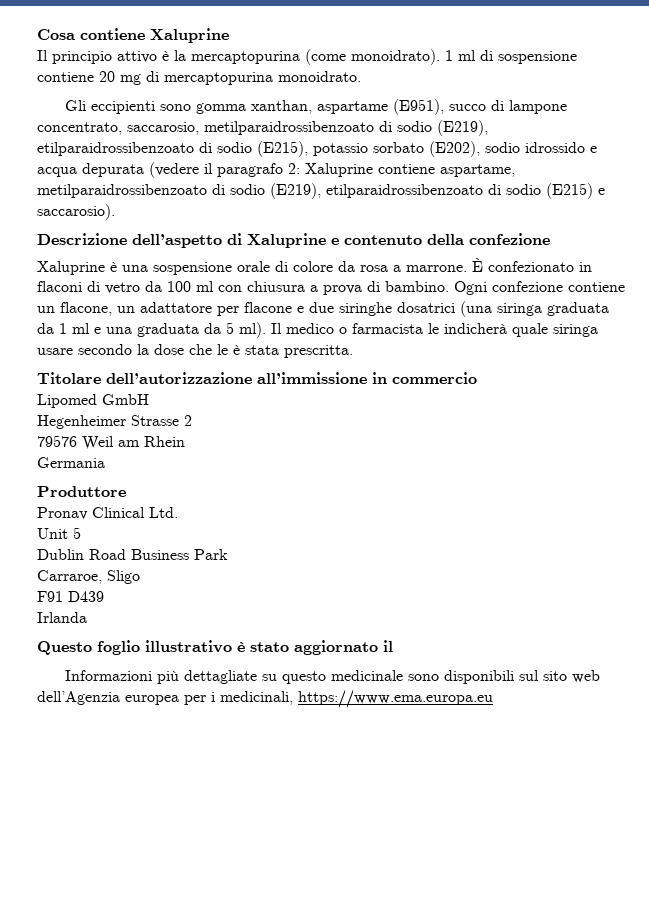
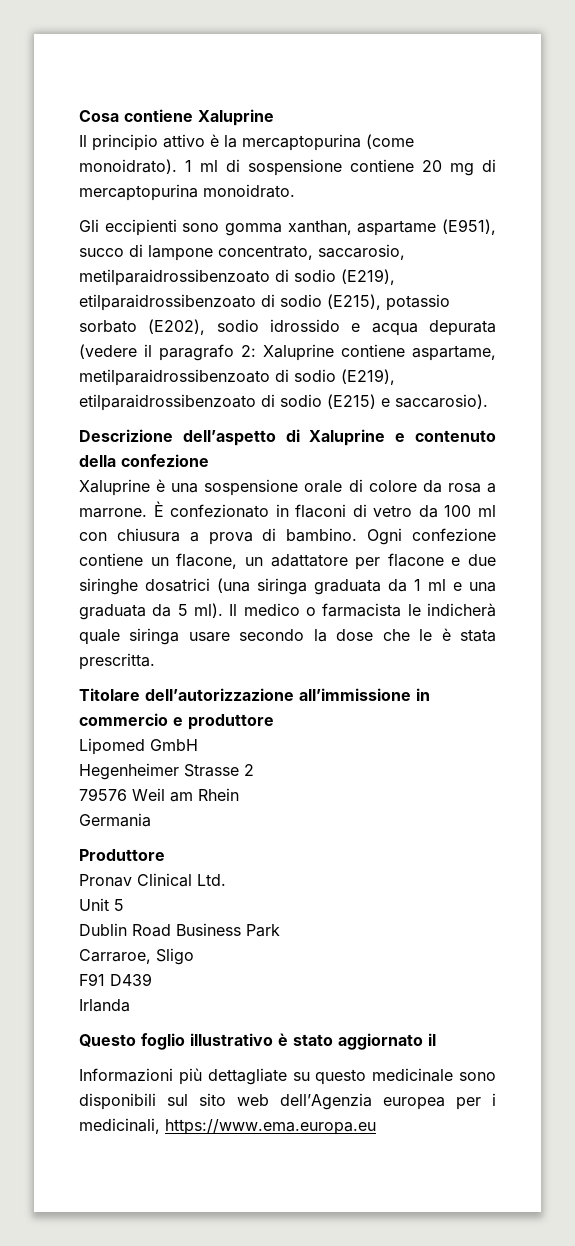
- Titolare dell’autorizzazione all’immissione in commercio
+ Titolare dell’autorizzazione all’immissione in commercio e produttore

